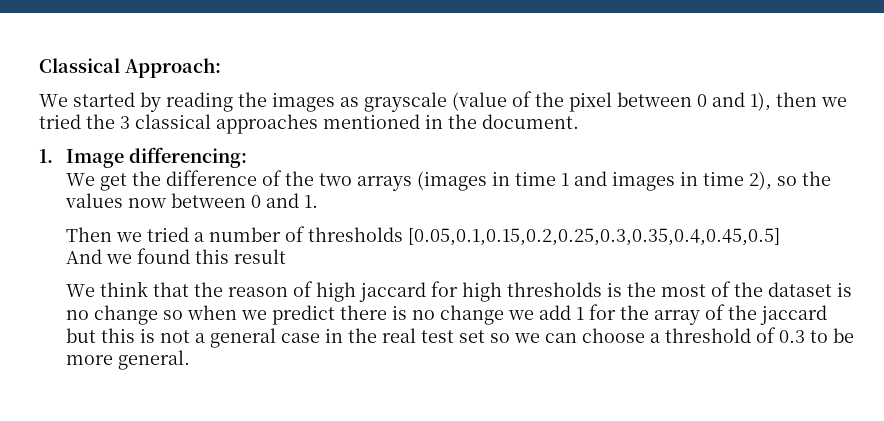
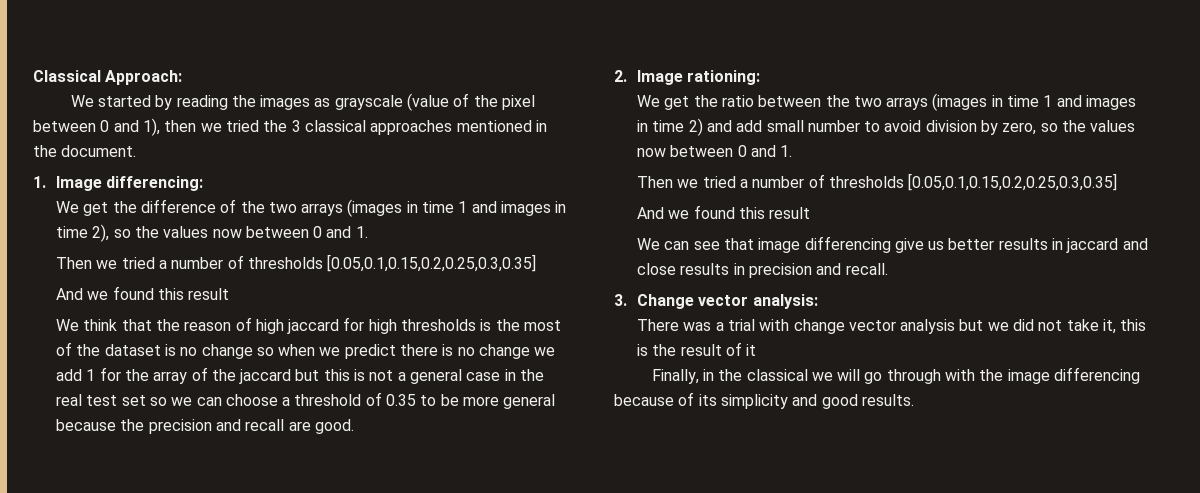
  We get the difference of the two arrays (images in time 1 and images in time 2), so the values now between 0 and 1.
- Then we tried a number of thresholds [0.05,0.1,0.15,0.2,0.25,0.3,0.35,0.4,0.45,0.5]
+ Then we tried a number of thresholds [0.05,0.1,0.15,0.2,0.25,0.3,0.35]
- We think that the reason of high jaccard for high thresholds is the most of the dataset is no change so when we predict there is no change we add 1 for the array of the jaccard but this is not a general case in the real test set so we can choose a threshold of 0.3 to be more general.
+ We think that the reason of high jaccard for high thresholds is the most of the dataset is no change so when we predict there is no change we add 1 for the array of the jaccard but this is not a general case in the real test set so we can choose a threshold of 0.35 to be more general because the precision and recall are good.
+ 2. Image rationing:
+ We get the ratio between the two arrays (images in time 1 and images in time 2) and add small number to avoid division by zero, so the values now between 0 and 1.
+ Then we tried a number of thresholds [0.05,0.1,0.15,0.2,0.25,0.3,0.35]
+ And we found this result
+ We can see that image differencing give us better results in jaccard and close results in precision and recall.
+ 3. Change vector analysis:
+ There was a trial with change vector analysis but we did not take it, this is the result of it
+ Finally, in the classical we will go through with the image differencing because of its simplicity and good results.

